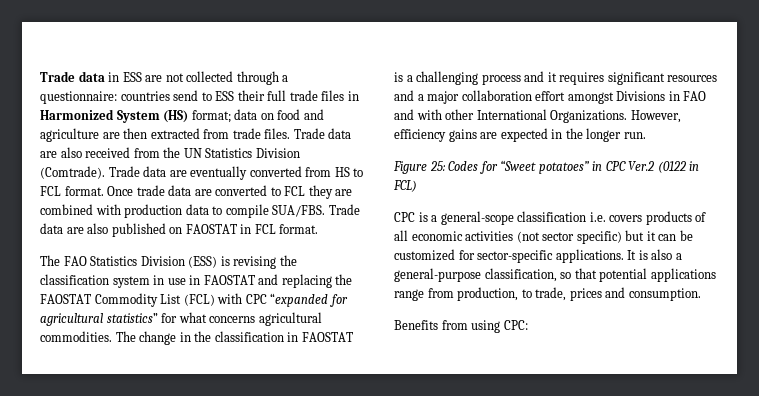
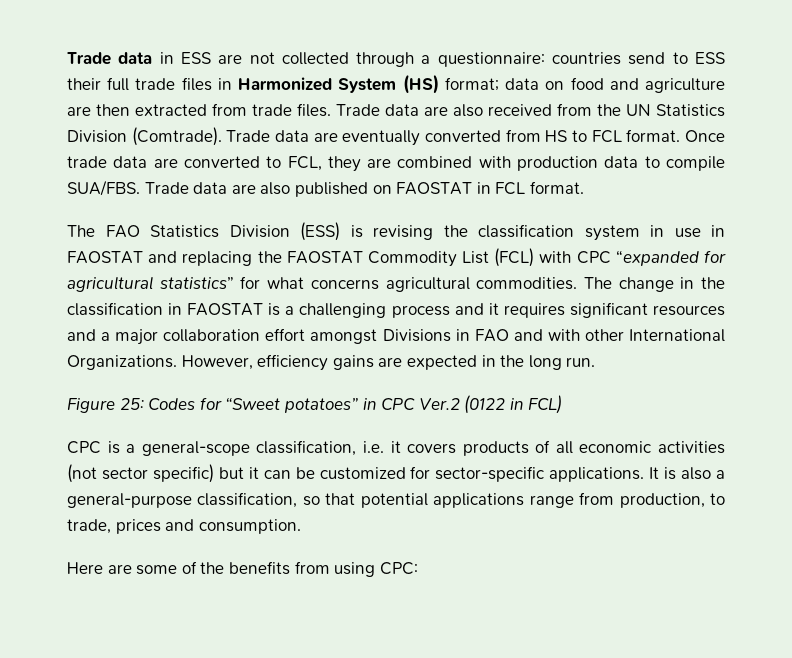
- Once trade data are converted to FCL they are combined with production data to compile SUA/FBS.
+ Once trade data are converted to FCL, they are combined with production data to compile SUA/FBS.
- However, efficiency gains are expected in the longer run.
+ However, efficiency gains are expected in the long run.
- CPC is a general-scope classification i.e. covers products of all economic activities (not sector specific) but it can be customized for sector-specific applications.
+ CPC is a general-scope classification, i.e. it covers products of all economic activities (not sector specific) but it can be customized for sector-specific applications.
- Benefits from using CPC:
+ Here are some of the benefits from using CPC:

